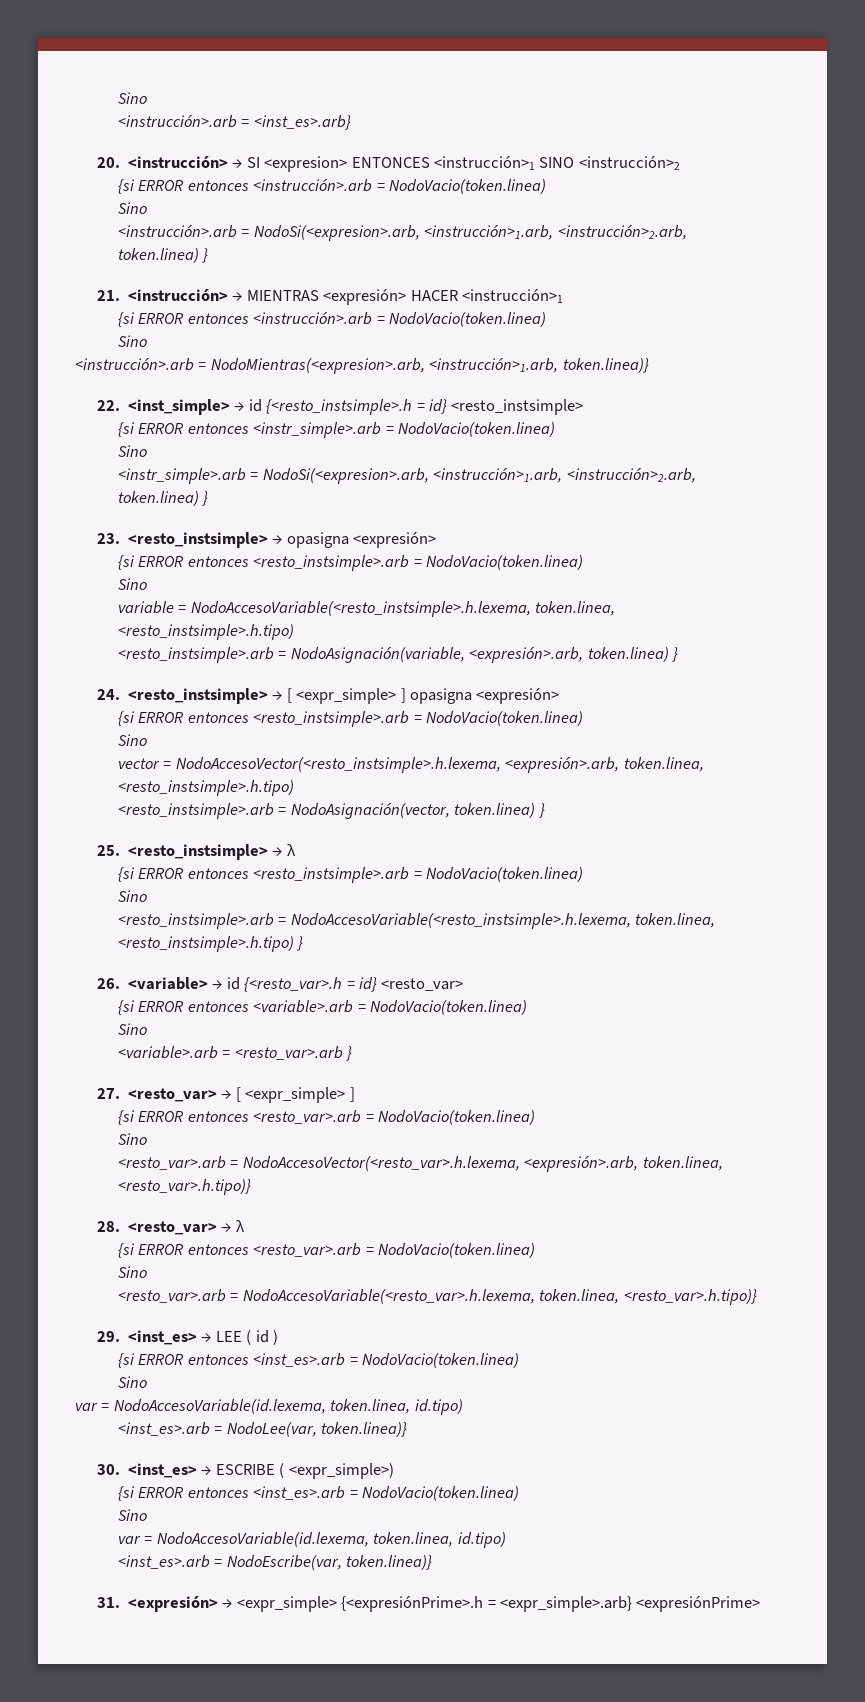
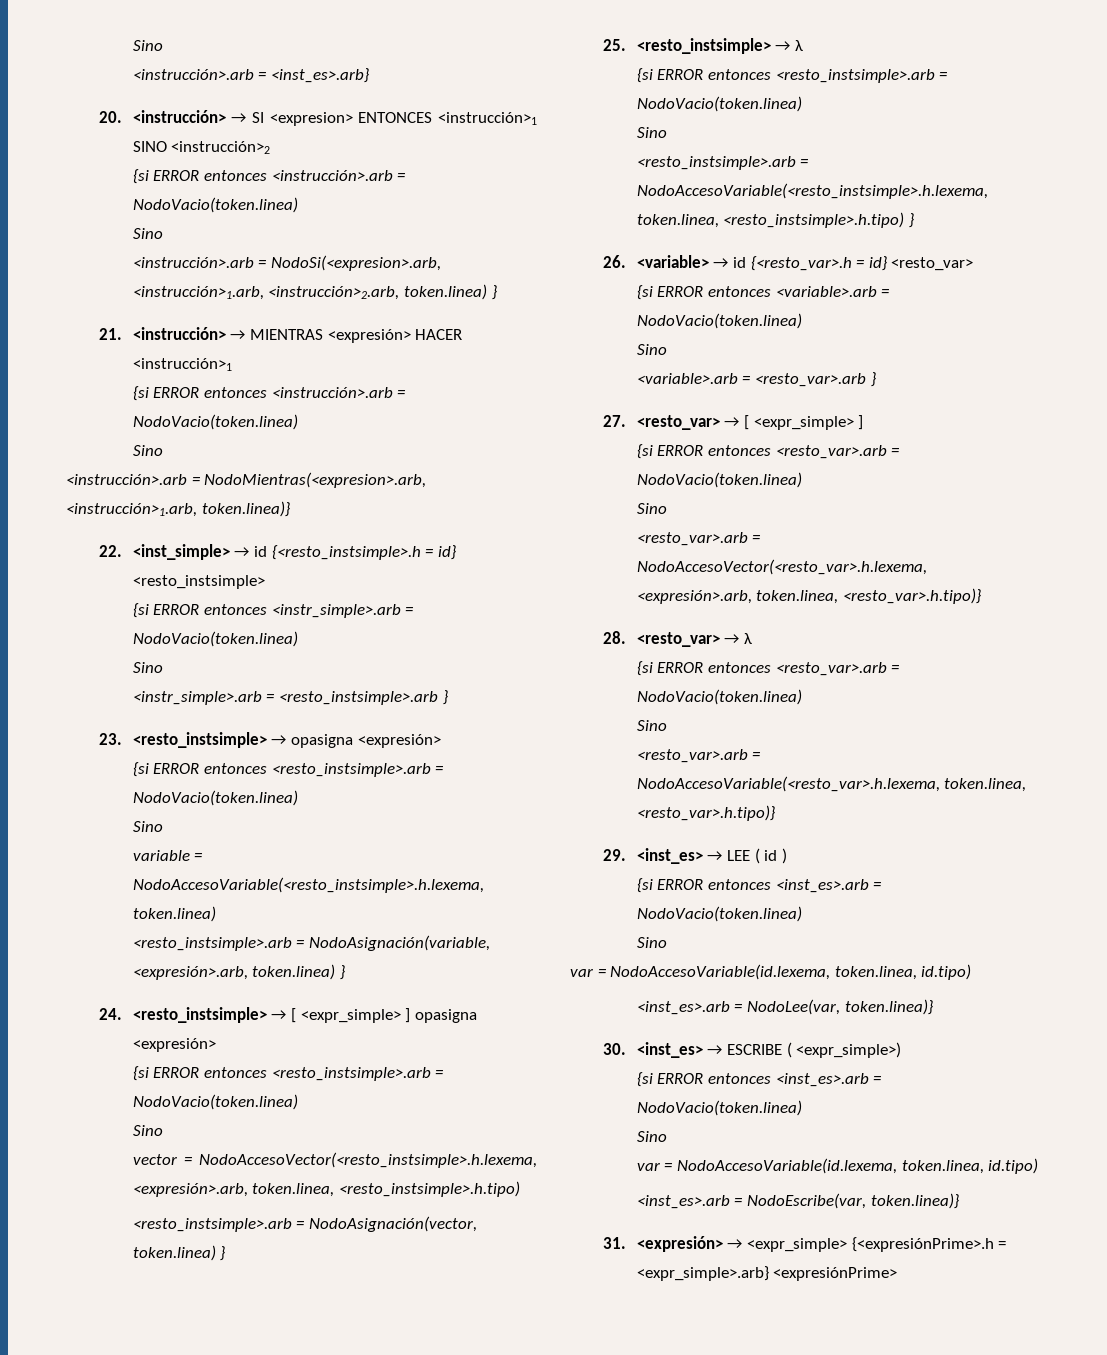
- <instr_simple>.arb = NodoSi(<expresion>.arb, <instrucción>1.arb, <instrucción>2.arb, token.linea) }
+ <instr_simple>.arb = <resto_instsimple>.arb }
- variable = NodoAccesoVariable(<resto_instsimple>.h.lexema, token.linea, <resto_instsimple>.h.tipo)
+ variable = NodoAccesoVariable(<resto_instsimple>.h.lexema, token.linea)

